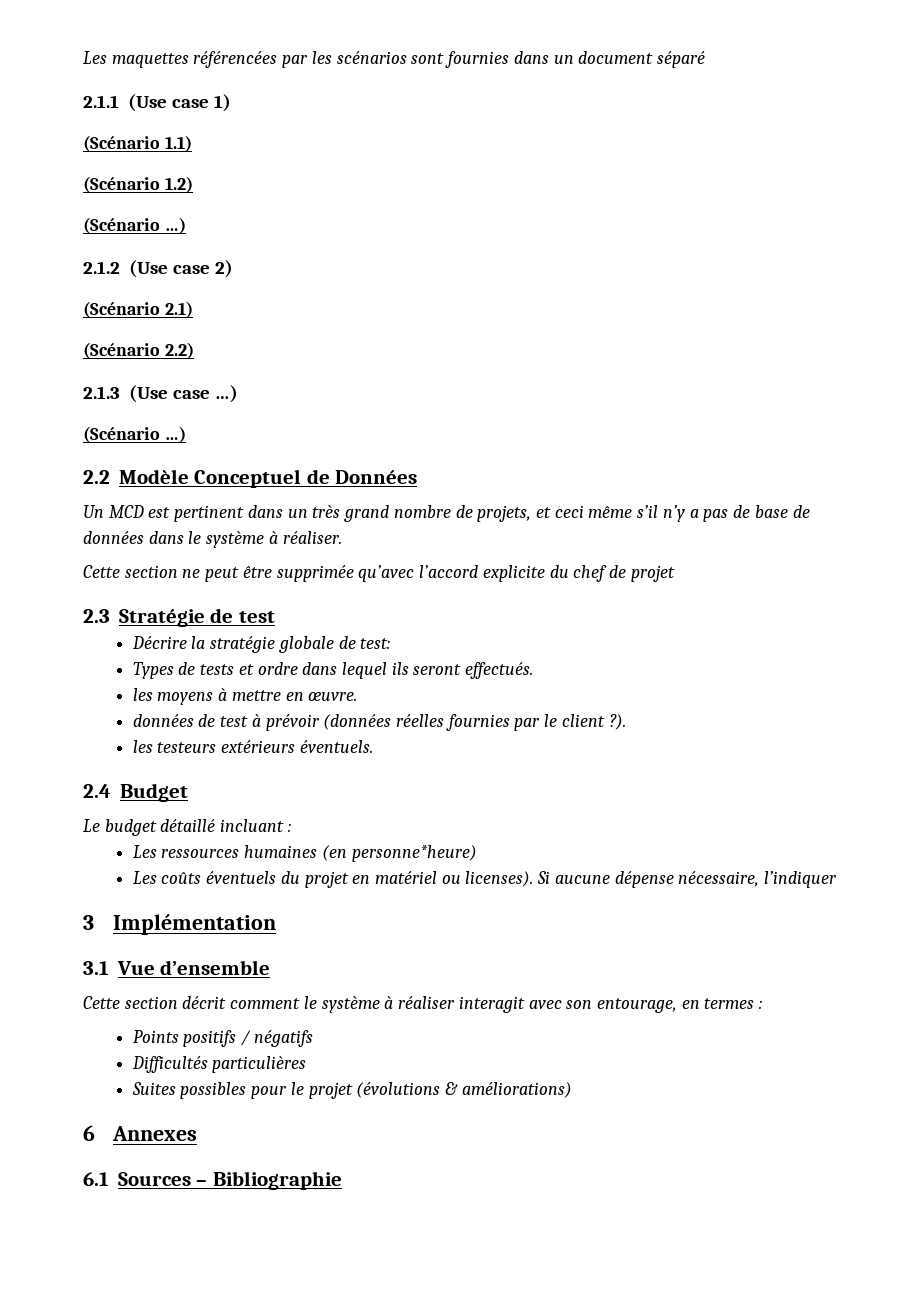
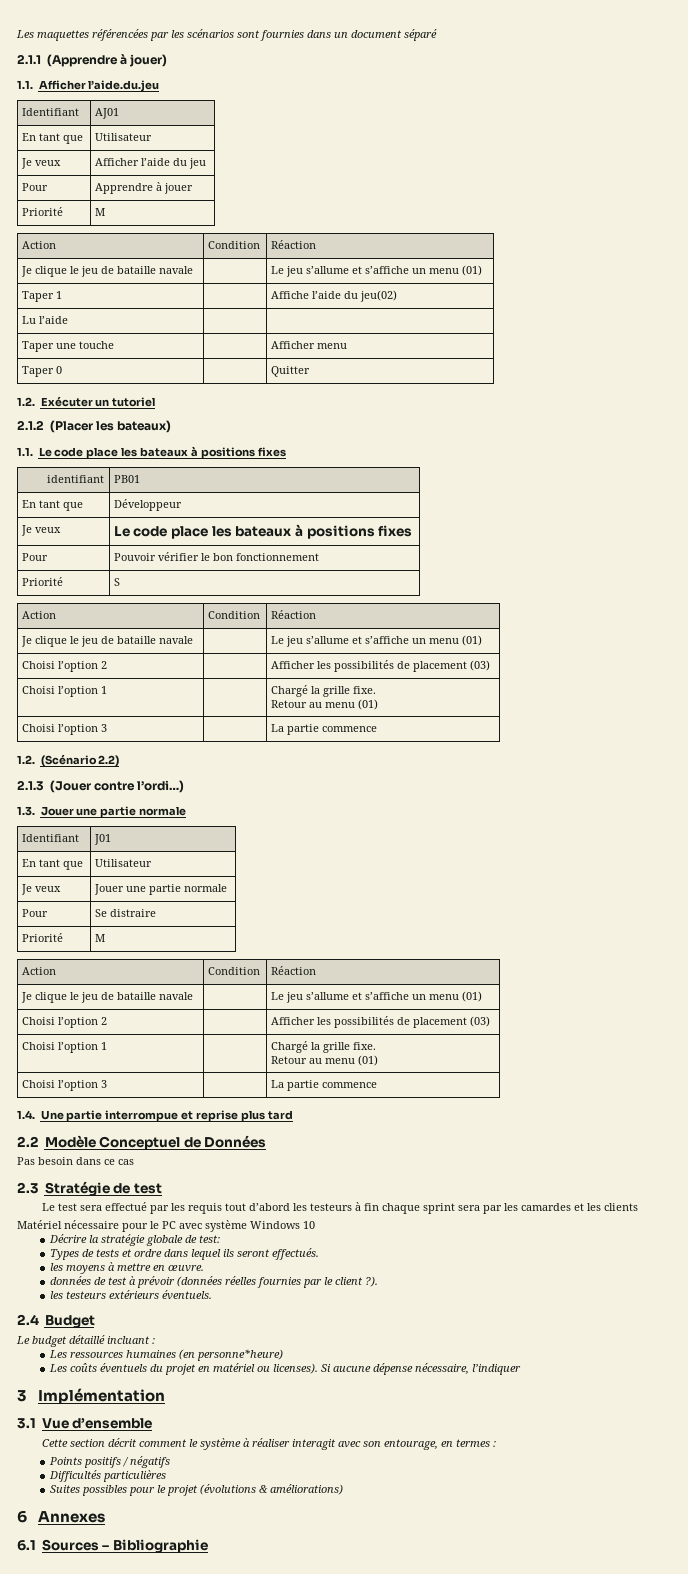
- 2.1.1 (Use case 1)
- (Scénario 1.1)
- (Scénario 1.2)
- (Scénario …)
- 2.1.2 (Use case 2)
- (Scénario 2.1)
- (Scénario 2.2)
- 2.1.3 (Use case …)
- (Scénario …)
+ 2.1.1 (Apprendre à jouer)
+ 1.1. Afficher l’aide.du.jeu
+ Identifiant | AJ01
+ En tant que | Utilisateur
+ Je veux | Afficher l’aide du jeu
+ Pour | Apprendre à jouer
+ Priorité | M
+ Action | Condition | Réaction
+ Je clique le jeu de bataille navale | | Le jeu s’allume et s’affiche un menu (01)
+ Taper 1 | | Affiche l’aide du jeu(02)
+ Lu l’aide | |
+ Taper une touche | | Afficher menu
+ Taper 0 | | Quitter
+ 1.2. Exécuter un tutoriel
+ 2.1.2 (Placer les bateaux)
+ 1.1. Le code place les bateaux à positions fixes
+ identifiant | PB01
+ En tant que | Développeur
+ Je veux | Le code place les bateaux à positions fixes
+ Pour | Pouvoir vérifier le bon fonctionnement
+ Priorité | S
+ Action | Condition | Réaction
+ Je clique le jeu de bataille navale | | Le jeu s’allume et s’affiche un menu (01)
+ Choisi l’option 2 | | Afficher les possibilités de placement (03)
+ Choisi l’option 1 | | Chargé la grille fixe.
+ Retour au menu (01)
+ Choisi l’option 3 | | La partie commence
+ 1.2. (Scénario 2.2)
+ 2.1.3 (Jouer contre l’ordi…)
+ 1.3. Jouer une partie normale
+ Identifiant | J01
+ En tant que | Utilisateur
+ Je veux | Jouer une partie normale
+ Pour | Se distraire
+ Priorité | M
+ Action | Condition | Réaction
+ Je clique le jeu de bataille navale | | Le jeu s’allume et s’affiche un menu (01)
+ Choisi l’option 2 | | Afficher les possibilités de placement (03)
+ Choisi l’option 1 | | Chargé la grille fixe.
+ Retour au menu (01)
+ Choisi l’option 3 | | La partie commence
+ 1.4. Une partie interrompue et reprise plus tard
- Un MCD est pertinent dans un très grand nombre de projets, et ceci même s’il n’y a pas de base de données dans le système à réaliser.
- Cette section ne peut être supprimée qu’avec l’accord explicite du chef de projet
+ Pas besoin dans ce cas
  2.3 Stratégie de test
+ Le test sera effectué par les requis tout d’abord les testeurs à fin chaque sprint sera par les camardes et les clients
+ Matériel nécessaire pour le PC avec système Windows 10

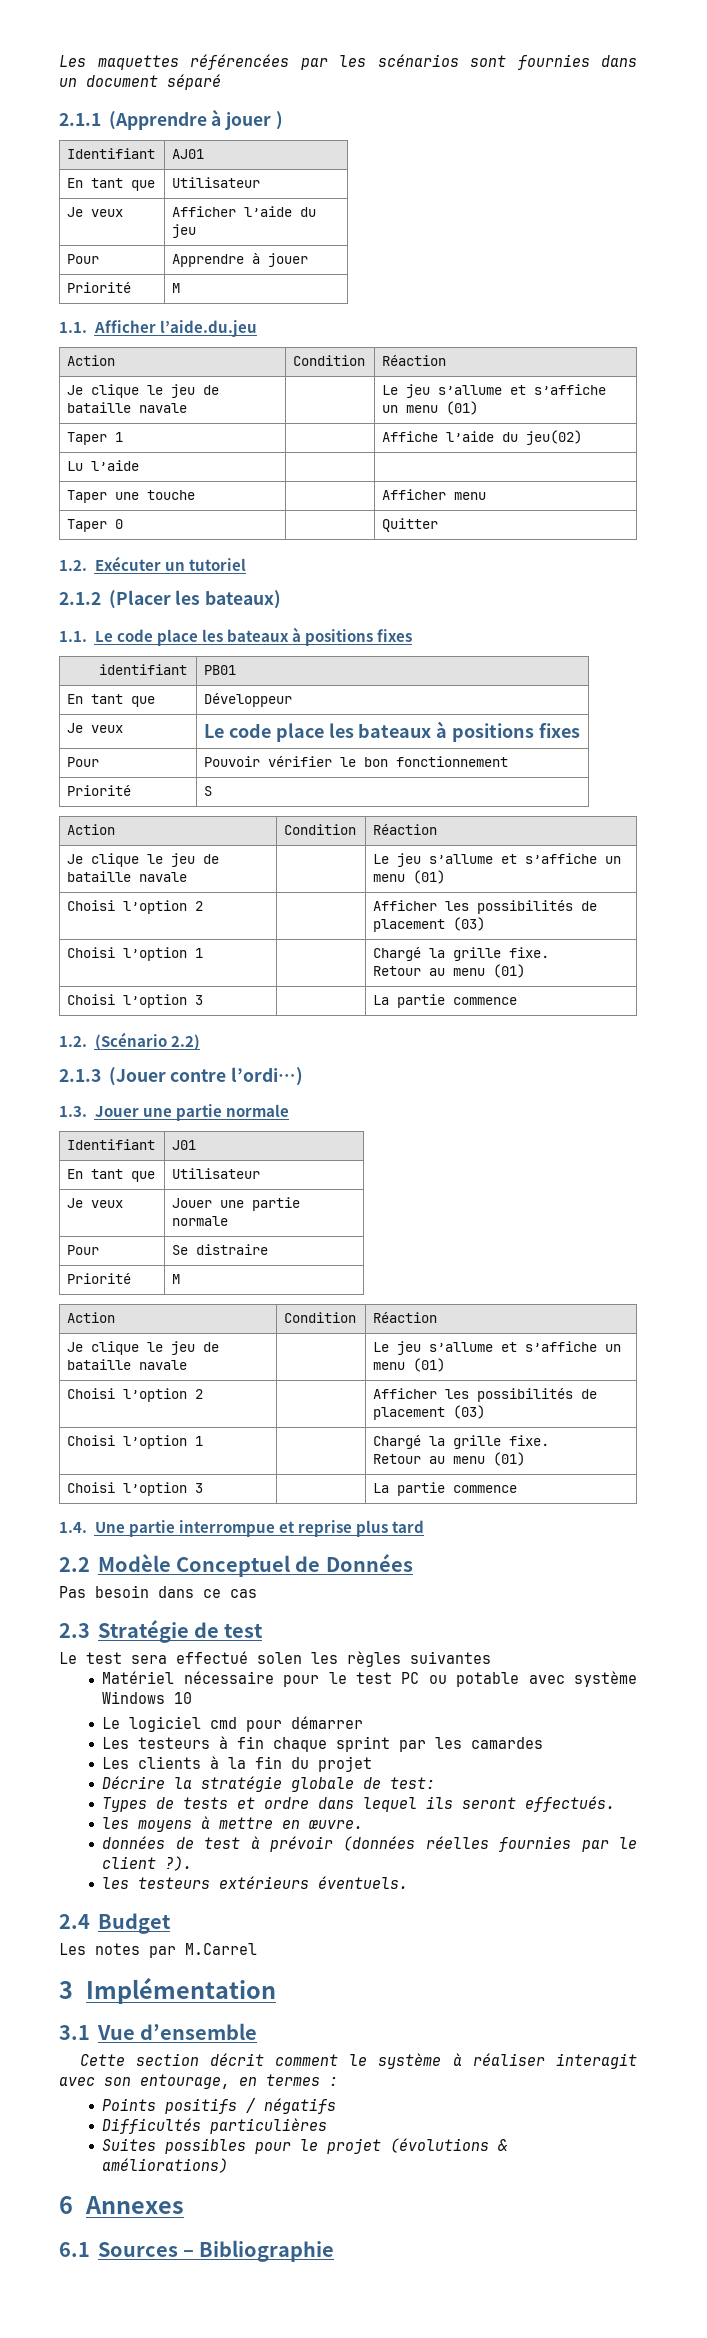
- 2.1.1 (Apprendre à jouer)
- 1.1. Afficher l’aide.du.jeu
+ 2.1.1 (Apprendre à jouer )
+ 1.1. Afficher l’aide.du.jeu
- Le test sera effectué par les requis tout d’abord les testeurs à fin chaque sprint sera par les camardes et les clients
- Matériel nécessaire pour le PC avec système Windows 10
+ Le test sera effectué solen les règles suivantes
+ Matériel nécessaire pour le test PC ou potable avec système Windows 10
+ Le logiciel cmd pour démarrer
+ Les testeurs à fin chaque sprint par les camardes
+ Les clients à la fin du projet
- Le budget détaillé incluant :
- Les ressources humaines (en personne*heure)
- Les coûts éventuels du projet en matériel ou licenses). Si aucune dépense nécessaire, l’indiquer
+ Les notes par M.Carrel

